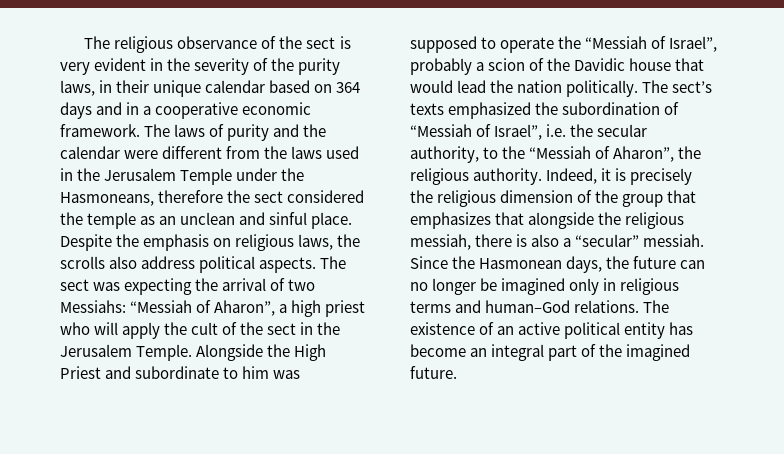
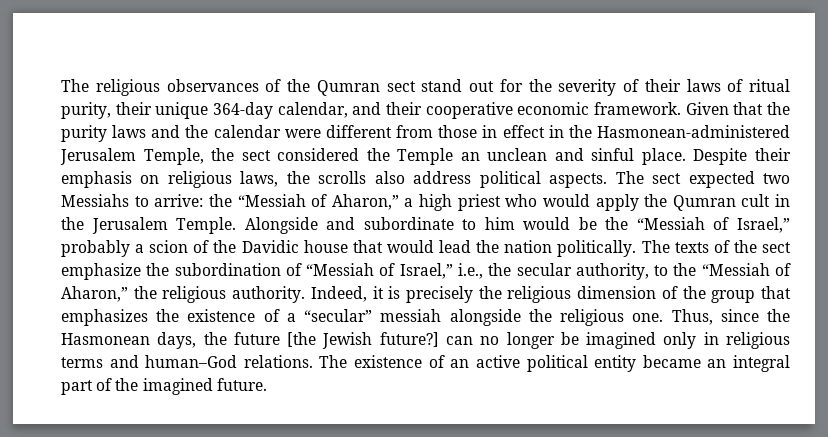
- The religious observance of the sect is very evident in the severity of the purity laws, in their unique calendar based on 364 days and in a cooperative economic framework. The laws of purity and the calendar were different from the laws used in the Jerusalem Temple under the Hasmoneans, therefore the sect considered the temple as an unclean and sinful place.
+ The religious observances of the Qumran sect stand out for the severity of their laws of ritual purity, their unique 364-day calendar, and their cooperative economic framework. Given that the purity laws and the calendar were different from those in effect in the Hasmonean-administered Jerusalem Temple, the sect considered the Temple an unclean and sinful place.
- Despite the emphasis on religious laws, the scrolls also address political aspects.
+ Despite their emphasis on religious laws, the scrolls also address political aspects.
- The sect was expecting the arrival of two Messiahs: “Messiah of Aharon”, a high priest who will apply the cult of the sect in the Jerusalem Temple.
+ The sect expected two Messiahs to arrive: the “Messiah of Aharon,” a high priest who would apply the Qumran cult in the Jerusalem Temple.
- Alongside the High Priest and subordinate to him was supposed to operate the “Messiah of Israel”, probably a scion of the Davidic house that would lead the nation politically.
+ Alongside and subordinate to him would be the “Messiah of Israel,” probably a scion of the Davidic house that would lead the nation politically.
- The sect’s texts emphasized the subordination of “Messiah of Israel”, i.e. the secular authority, to the “Messiah of Aharon”, the religious authority.
+ The texts of the sect emphasize the subordination of “Messiah of Israel,” i.e., the secular authority, to the “Messiah of Aharon,” the religious authority.
- Indeed, it is precisely the religious dimension of the group that emphasizes that alongside the religious messiah, there is also a “secular” messiah. Since the Hasmonean days, the future can no longer be imagined only in religious terms and human–God relations.
+ Indeed, it is precisely the religious dimension of the group that emphasizes the existence of a “secular” messiah alongside the religious one. Thus, since the Hasmonean days, the future [the Jewish future?] can no longer be imagined only in religious terms and human–God relations.
- The existence of an active political entity has become an integral part of the imagined future.
+ The existence of an active political entity became an integral part of the imagined future.

